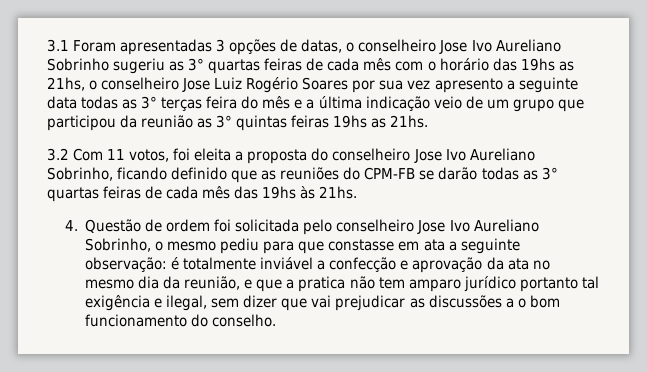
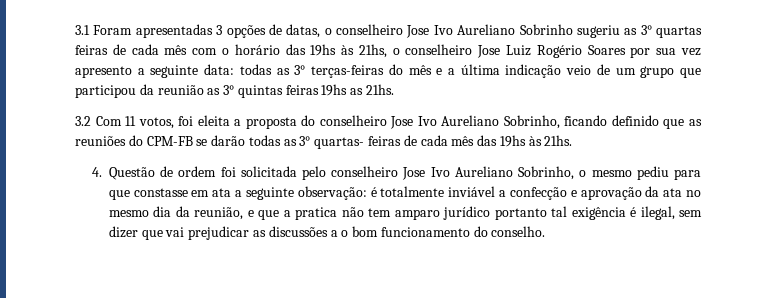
- 3.1 Foram apresentadas 3 opções de datas, o conselheiro Jose Ivo Aureliano Sobrinho sugeriu as 3° quartas feiras de cada mês com o horário das 19hs as 21hs, o conselheiro Jose Luiz Rogério Soares por sua vez apresento a seguinte data todas as 3° terças feira do mês e a última indicação veio de um grupo que participou da reunião as 3° quintas feiras 19hs as 21hs.
+ 3.1 Foram apresentadas 3 opções de datas, o conselheiro Jose Ivo Aureliano Sobrinho sugeriu as 3° quartas feiras de cada mês com o horário das 19hs às 21hs, o conselheiro Jose Luiz Rogério Soares por sua vez apresento a seguinte data: todas as 3° terças-feiras do mês e a última indicação veio de um grupo que participou da reunião as 3° quintas feiras 19hs as 21hs.
- 3.2 Com 11 votos, foi eleita a proposta do conselheiro Jose Ivo Aureliano Sobrinho, ficando definido que as reuniões do CPM-FB se darão todas as 3° quartas feiras de cada mês das 19hs às 21hs.
+ 3.2 Com 11 votos, foi eleita a proposta do conselheiro Jose Ivo Aureliano Sobrinho, ficando definido que as reuniões do CPM-FB se darão todas as 3° quartas- feiras de cada mês das 19hs às 21hs.
- é totalmente inviável a confecção e aprovação da ata no mesmo dia da reunião, e que a pratica não tem amparo jurídico portanto tal exigência e ilegal, sem dizer que vai prejudicar as discussões a o bom funcionamento do conselho.
+ é totalmente inviável a confecção e aprovação da ata no mesmo dia da reunião, e que a pratica não tem amparo jurídico portanto tal exigência é ilegal, sem dizer que vai prejudicar as discussões a o bom funcionamento do conselho.

